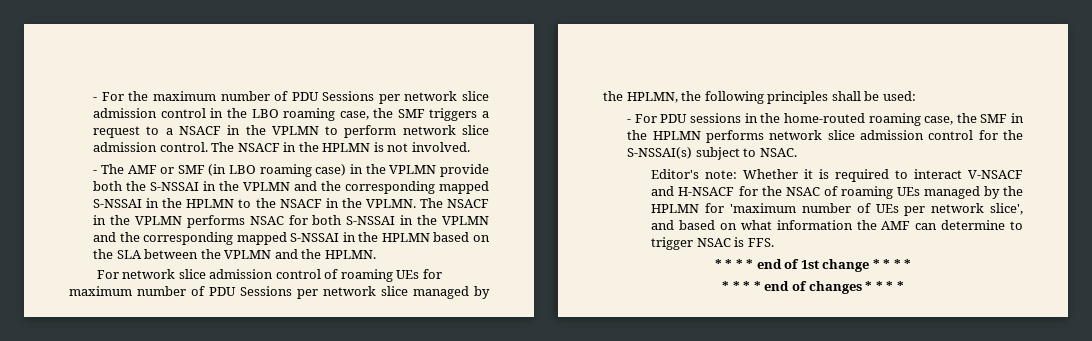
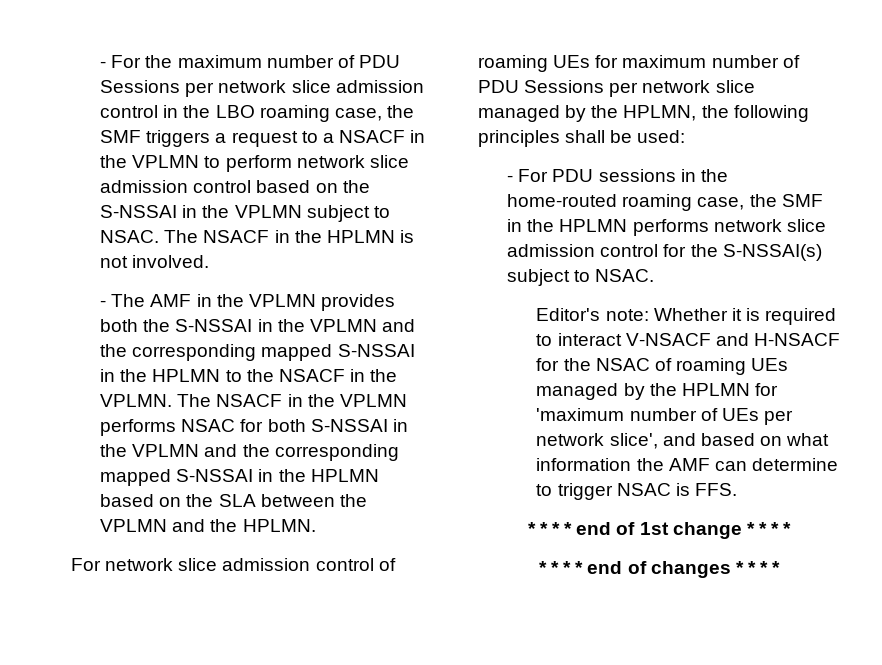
- - For the maximum number of PDU Sessions per network slice admission control in the LBO roaming case, the SMF triggers a request to a NSACF in the VPLMN to perform network slice admission control.
+ - For the maximum number of PDU Sessions per network slice admission control in the LBO roaming case, the SMF triggers a request to a NSACF in the VPLMN to perform network slice admission control based on the S-NSSAI in the VPLMN subject to NSAC.
- ‐ The AMF or SMF (in LBO roaming case) in the VPLMN provide both the S-NSSAI in the VPLMN and the corresponding mapped S-NSSAI in the HPLMN to the NSACF in the VPLMN.
+ ‐ The AMF in the VPLMN provides both the S-NSSAI in the VPLMN and the corresponding mapped S-NSSAI in the HPLMN to the NSACF in the VPLMN.

